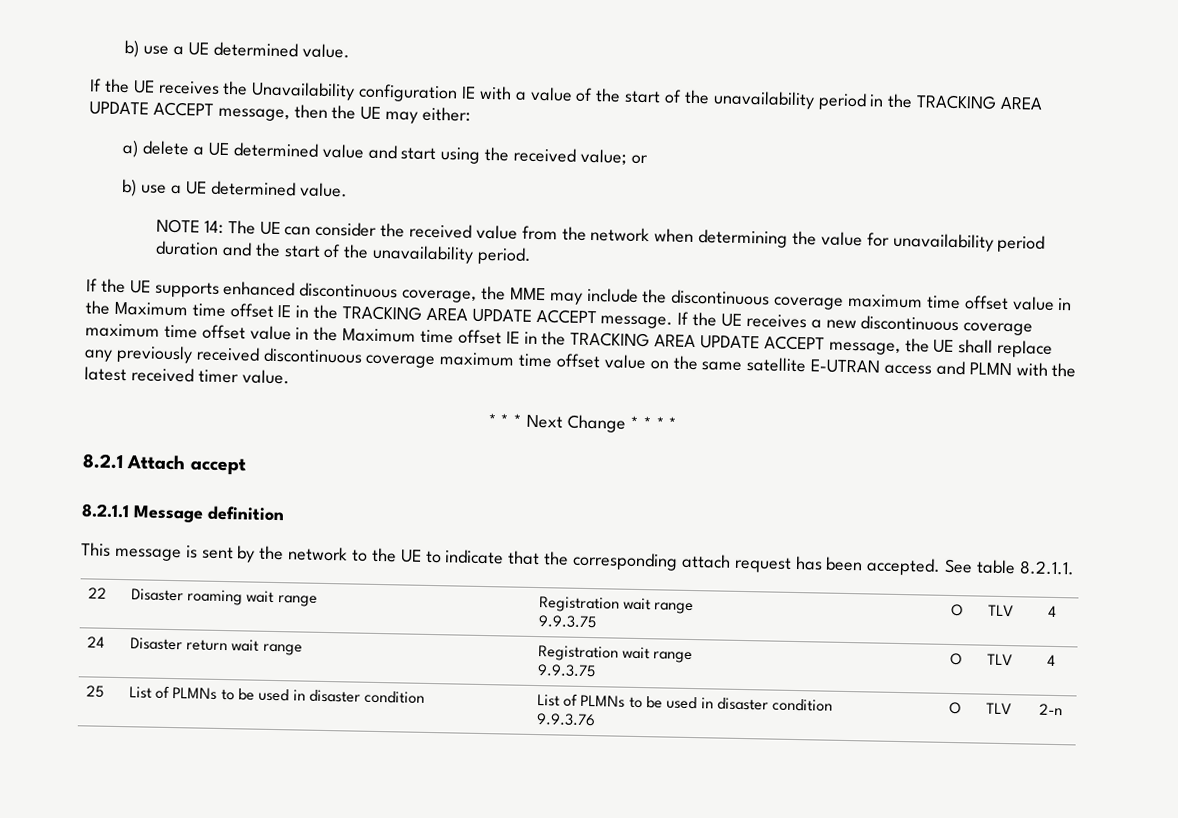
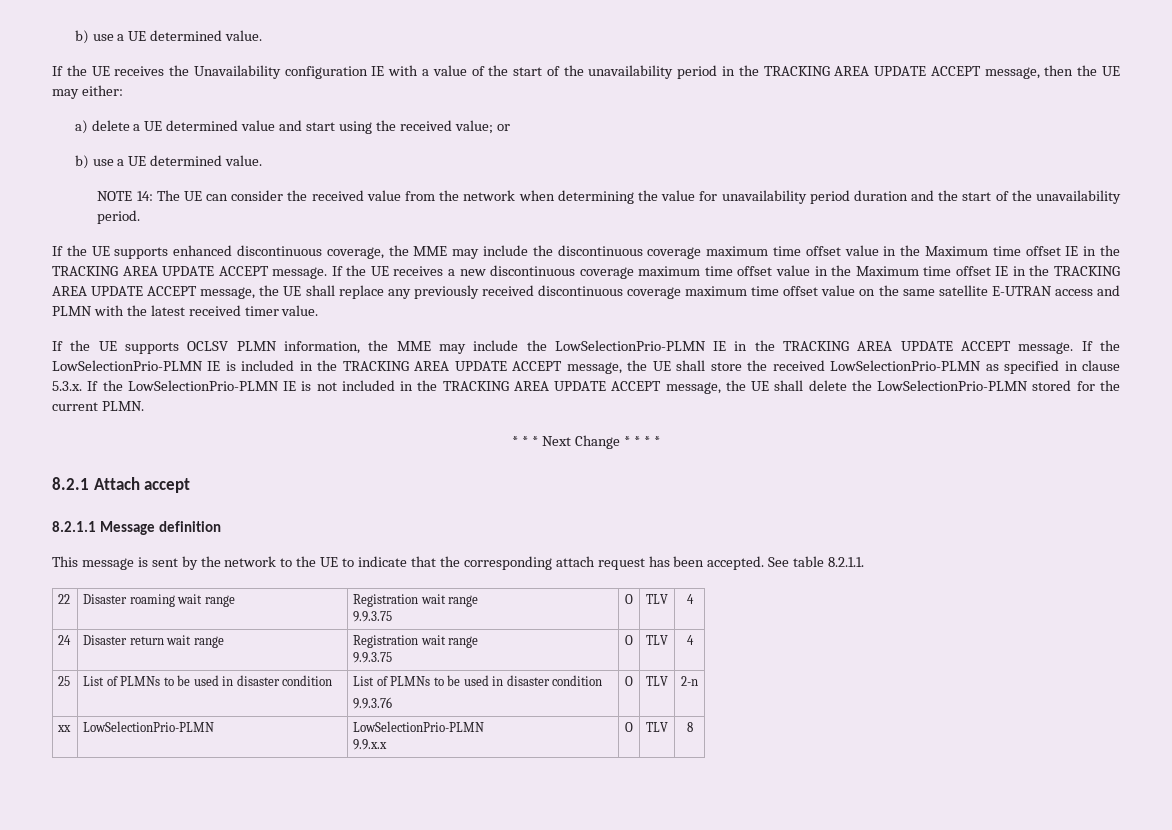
+ If the UE supports OCLSV PLMN information, the MME may include the LowSelectionPrio-PLMN IE in the TRACKING AREA UPDATE ACCEPT message. If the LowSelectionPrio-PLMN IE is included in the TRACKING AREA UPDATE ACCEPT message, the UE shall store the received LowSelectionPrio-PLMN as specified in clause 5.3.x. If the LowSelectionPrio-PLMN IE is not included in the TRACKING AREA UPDATE ACCEPT message, the UE shall delete the LowSelectionPrio-PLMN stored for the current PLMN.
+ xx | LowSelectionPrio-PLMN | LowSelectionPrio-PLMN
+ 9.9.x.x | O | TLV | 8

